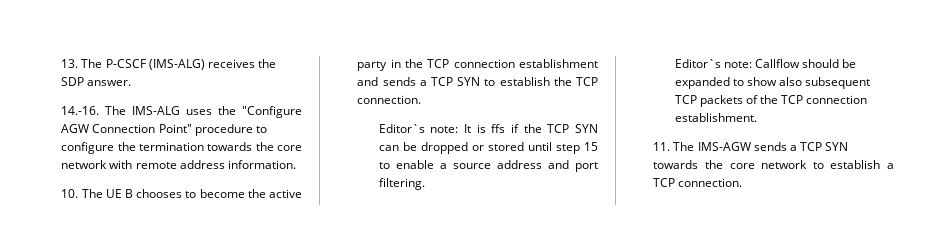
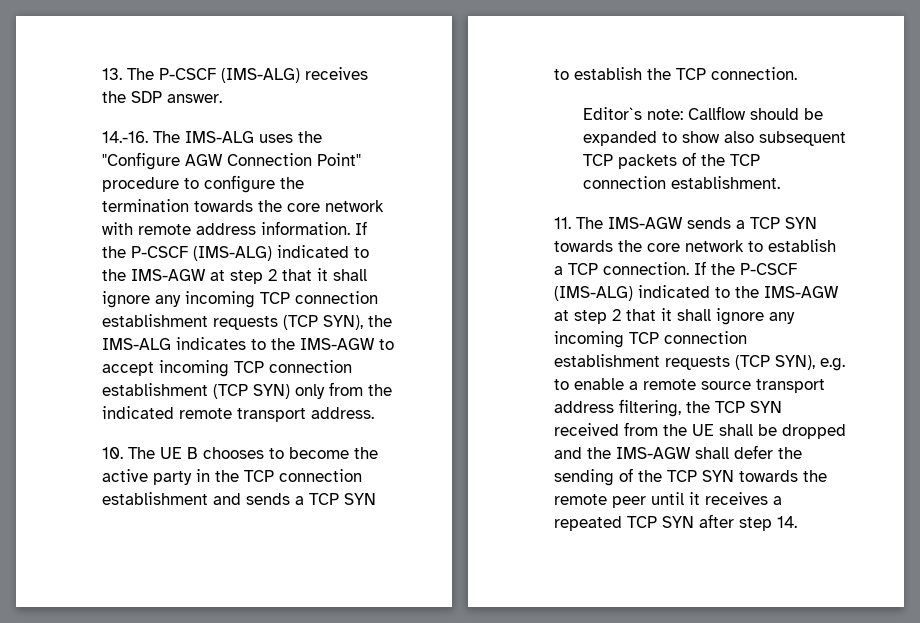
+ If the P-CSCF (IMS-ALG) indicated to the IMS-AGW at step 2 that it shall ignore any incoming TCP connection establishment requests (TCP SYN), the IMS-ALG indicates to the IMS-AGW to accept incoming TCP connection establishment (TCP SYN) only from the indicated remote transport address.
- Editor`s note: It is ffs if the TCP SYN can be dropped or stored until step 15 to enable a source address and port filtering.
+ If the P-CSCF (IMS-ALG) indicated to the IMS-AGW at step 2 that it shall ignore any incoming TCP connection establishment requests (TCP SYN), e.g. to enable a remote source transport address filtering, the TCP SYN received from the UE shall be dropped and the IMS-AGW shall defer the sending of the TCP SYN towards the remote peer until it receives a repeated TCP SYN after step 14.

